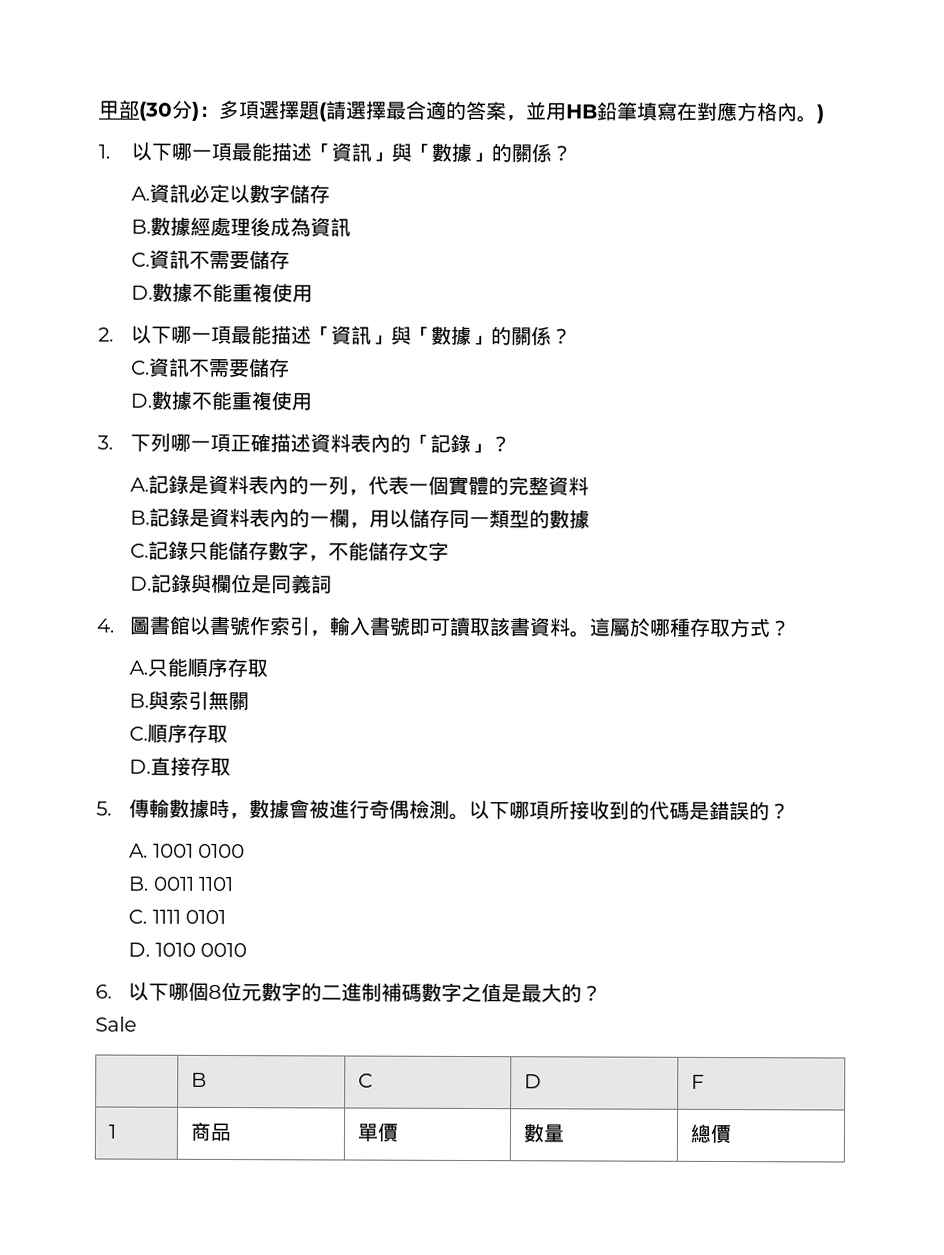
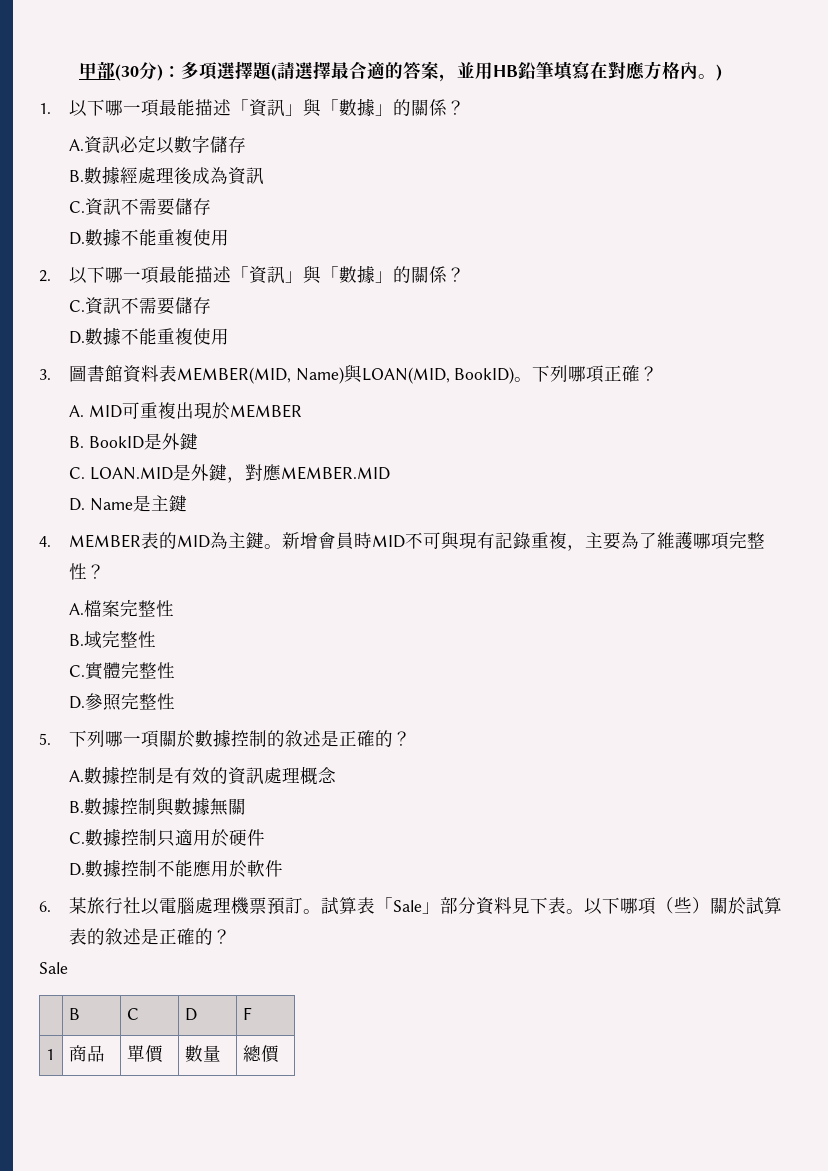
- 3.下列哪一項正確描述資料表內的「記錄」？
- A.記錄是資料表內的一列，代表一個實體的完整資料
- B.記錄是資料表內的一欄，用以儲存同一類型的數據
- C.記錄只能儲存數字，不能儲存文字
- D.記錄與欄位是同義詞
- 4.圖書館以書號作索引，輸入書號即可讀取該書資料。這屬於哪種存取方式？
- A.只能順序存取
- B.與索引無關
- C.順序存取
- D.直接存取
- 5.傳輸數據時，數據會被進行奇偶檢測。以下哪項所接收到的代碼是錯誤的？
- A. 1001 0100
- B. 0011 1101
- C. 1111 0101
- D. 1010 0010
- 6.以下哪個8位元數字的二進制補碼數字之值是最大的？
+ 3.圖書館資料表MEMBER(MID, Name)與LOAN(MID, BookID)。下列哪項正確？
+ A. MID可重複出現於MEMBER
+ B. BookID是外鍵
+ C. LOAN.MID是外鍵，對應MEMBER.MID
+ D. Name是主鍵
+ 4. MEMBER表的MID為主鍵。新增會員時MID不可與現有記錄重複，主要為了維護哪項完整性？
+ A.檔案完整性
+ B.域完整性
+ C.實體完整性
+ D.參照完整性
+ 5.下列哪一項關於數據控制的敘述是正確的？
+ A.數據控制是有效的資訊處理概念
+ B.數據控制與數據無關
+ C.數據控制只適用於硬件
+ D.數據控制不能應用於軟件
+ 6.某旅行社以電腦處理機票預訂。試算表「Sale」部分資料見下表。以下哪項（些）關於試算表的敘述是正確的？

